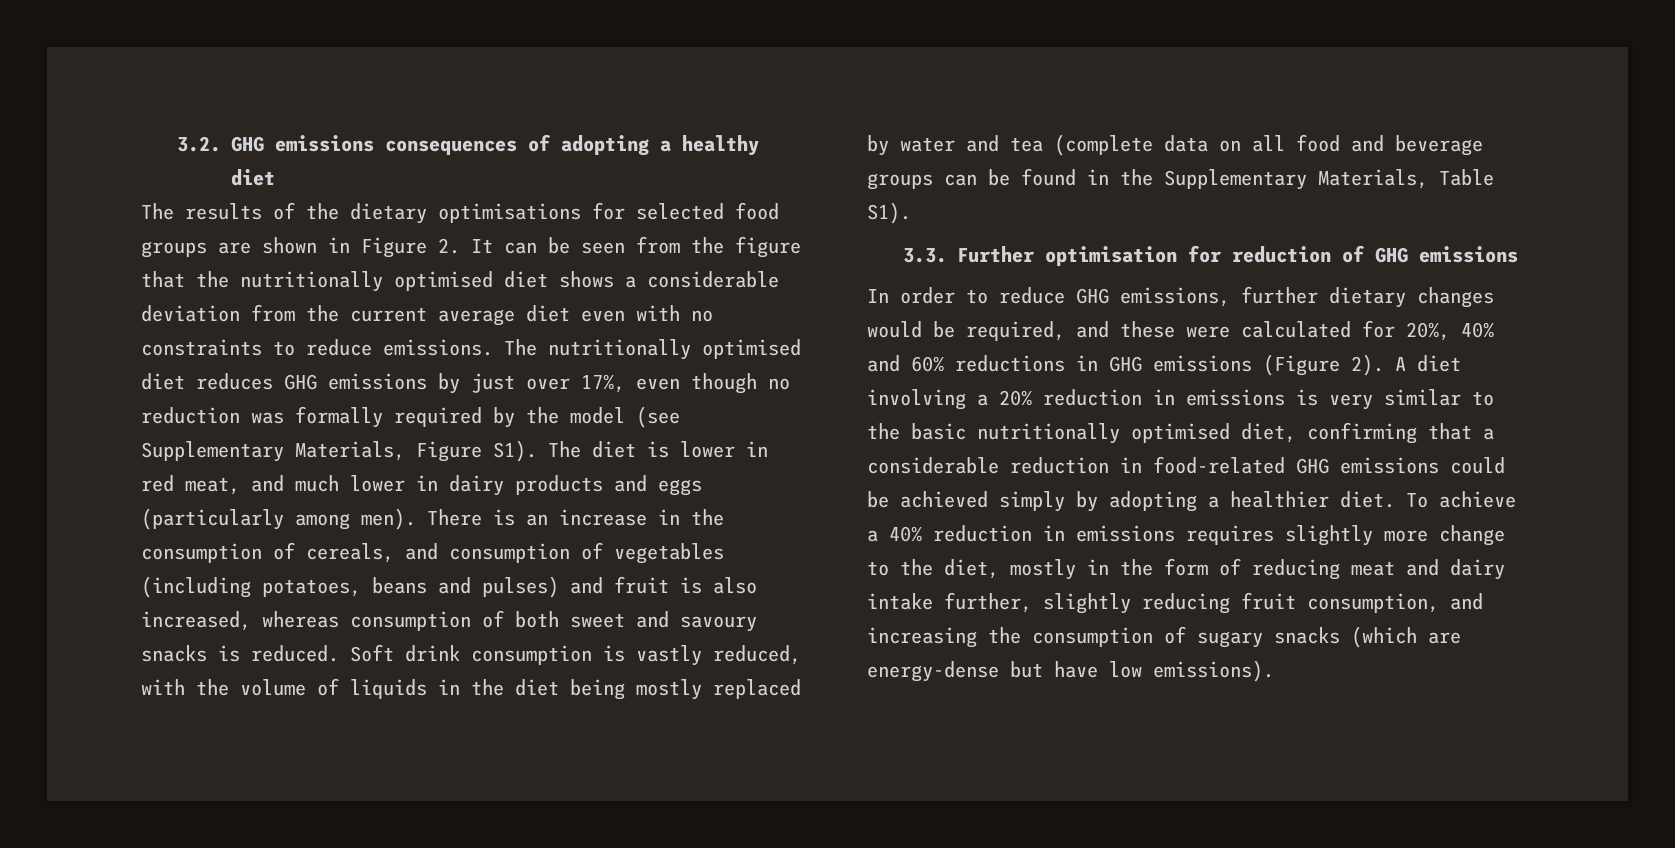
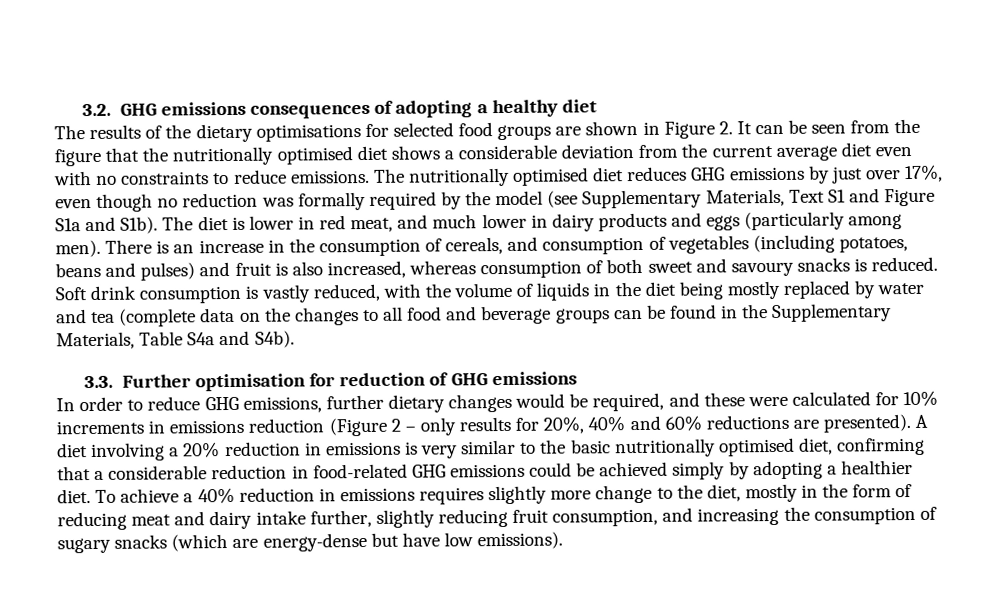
- The nutritionally optimised diet reduces GHG emissions by just over 17%, even though no reduction was formally required by the model (see Supplementary Materials, Figure S1). The diet is lower in red meat, and much lower in dairy products and eggs (particularly among men).
+ The nutritionally optimised diet reduces GHG emissions by just over 17%, even though no reduction was formally required by the model (see Supplementary Materials, Text S1 and Figure S1a and S1b). The diet is lower in red meat, and much lower in dairy products and eggs (particularly among men).
- Soft drink consumption is vastly reduced, with the volume of liquids in the diet being mostly replaced by water and tea (complete data on all food and beverage groups can be found in the Supplementary Materials, Table S1).
+ Soft drink consumption is vastly reduced, with the volume of liquids in the diet being mostly replaced by water and tea (complete data on the changes to all food and beverage groups can be found in the Supplementary Materials, Table S4a and S4b).
- In order to reduce GHG emissions, further dietary changes would be required, and these were calculated for 20%, 40% and 60% reductions in GHG emissions (Figure 2).
+ In order to reduce GHG emissions, further dietary changes would be required, and these were calculated for 10% increments in emissions reduction (Figure 2 – only results for 20%, 40% and 60% reductions are presented).

